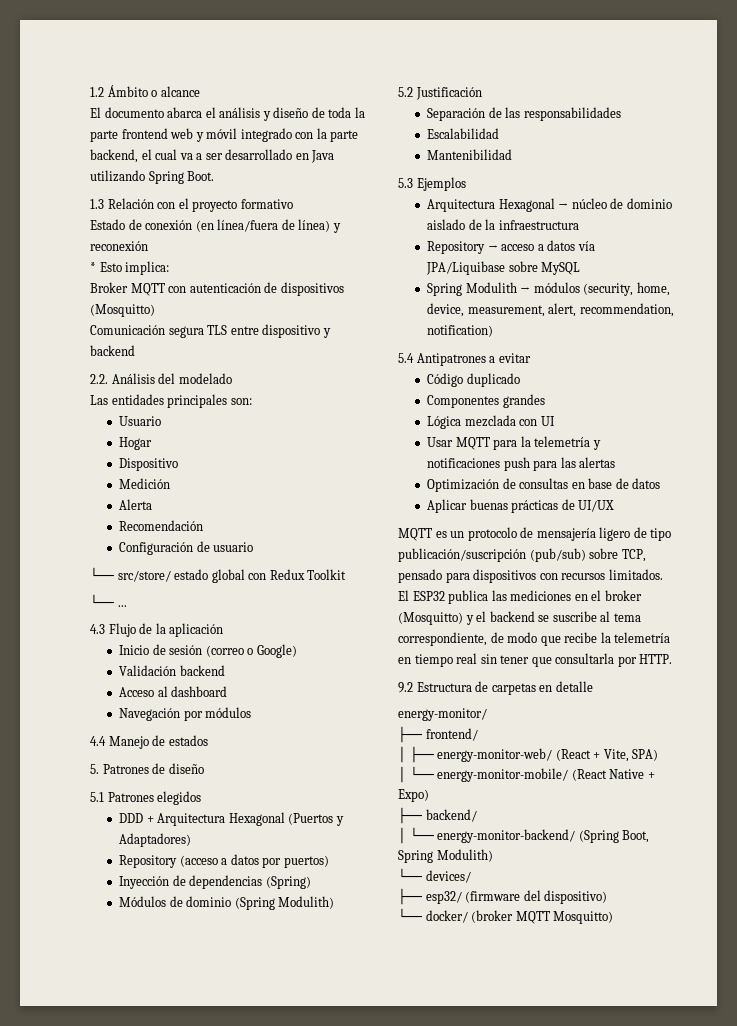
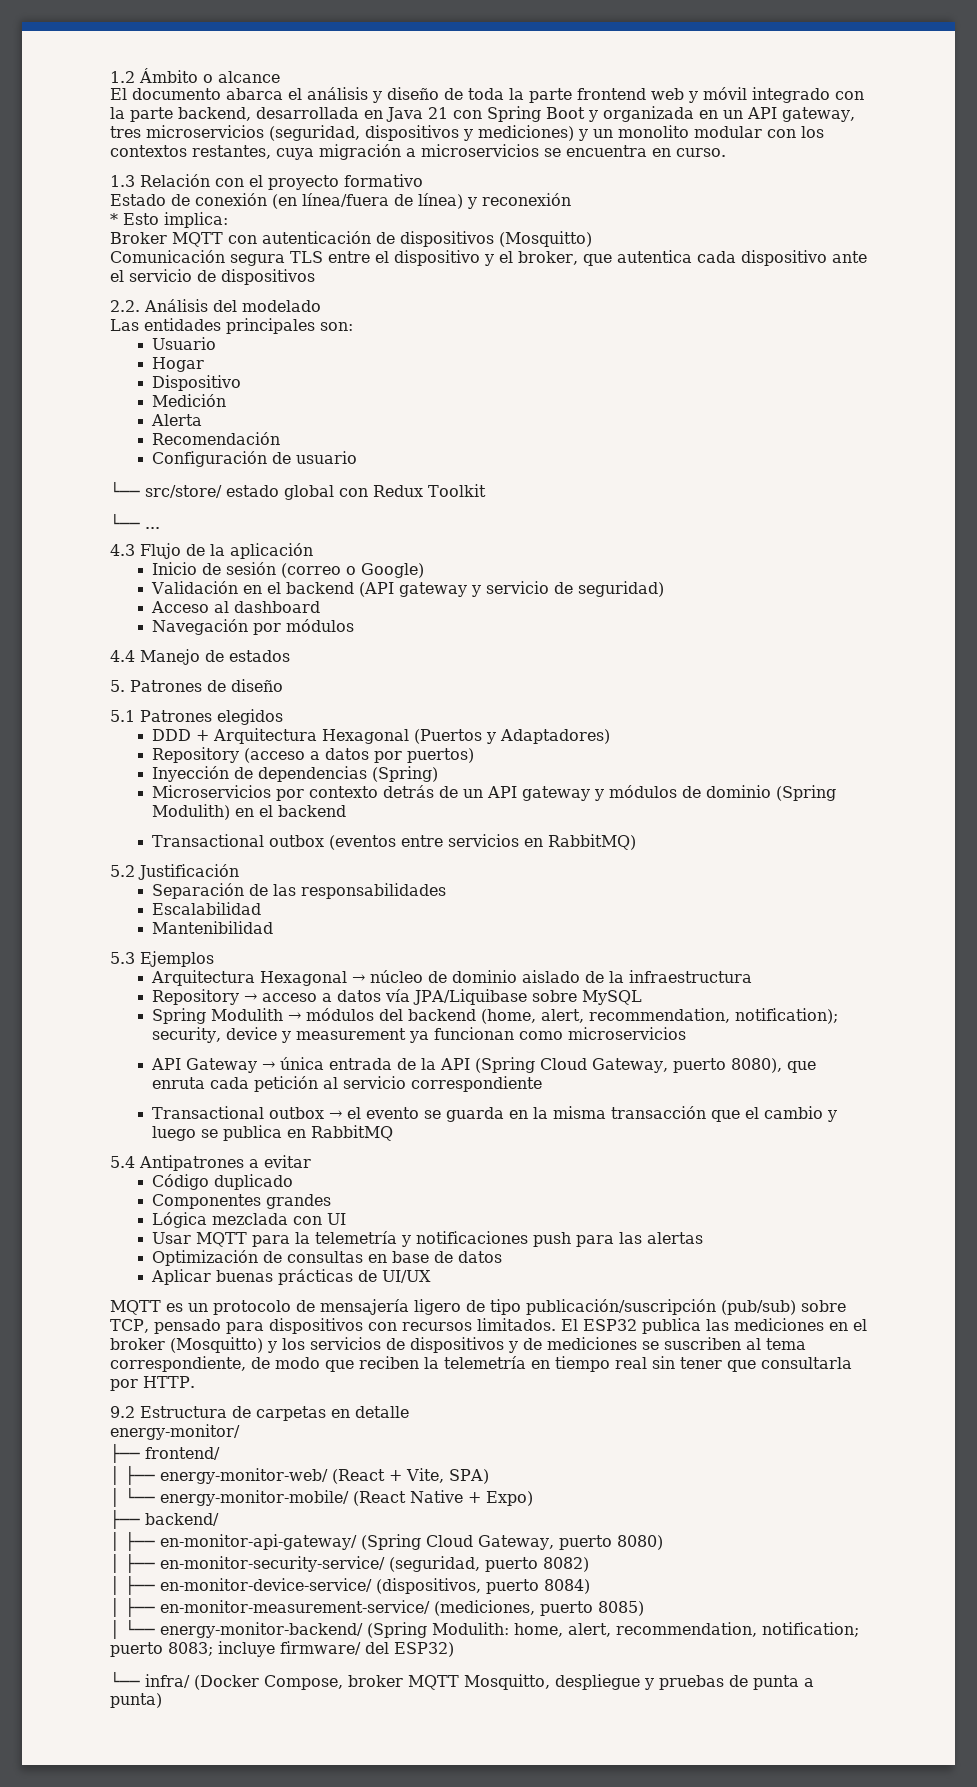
- El documento abarca el análisis y diseño de toda la parte frontend web y móvil integrado con la parte backend, el cual va a ser desarrollado en Java utilizando Spring Boot.
+ El documento abarca el análisis y diseño de toda la parte frontend web y móvil integrado con la parte backend, desarrollada en Java 21 con Spring Boot y organizada en un API gateway, tres microservicios (seguridad, dispositivos y mediciones) y un monolito modular con los contextos restantes, cuya migración a microservicios se encuentra en curso.
- Comunicación segura TLS entre dispositivo y backend
+ Comunicación segura TLS entre el dispositivo y el broker, que autentica cada dispositivo ante el servicio de dispositivos
- Validación backend
+ Validación en el backend (API gateway y servicio de seguridad)
- Módulos de dominio (Spring Modulith)
+ Microservicios por contexto detrás de un API gateway y módulos de dominio (Spring Modulith) en el backend
+ Transactional outbox (eventos entre servicios en RabbitMQ)
- Spring Modulith → módulos (security, home, device, measurement, alert, recommendation, notification)
+ Spring Modulith → módulos del backend (home, alert, recommendation, notification); security, device y measurement ya funcionan como microservicios
+ API Gateway → única entrada de la API (Spring Cloud Gateway, puerto 8080), que enruta cada petición al servicio correspondiente
+ Transactional outbox → el evento se guarda en la misma transacción que el cambio y luego se publica en RabbitMQ
- El ESP32 publica las mediciones en el broker (Mosquitto) y el backend se suscribe al tema correspondiente, de modo que recibe la telemetría en tiempo real sin tener que consultarla por HTTP.
+ El ESP32 publica las mediciones en el broker (Mosquitto) y los servicios de dispositivos y de mediciones se suscriben al tema correspondiente, de modo que reciben la telemetría en tiempo real sin tener que consultarla por HTTP.
- │ └── energy-monitor-backend/ (Spring Boot, Spring Modulith)
- └── devices/
- ├── esp32/ (firmware del dispositivo)
- └── docker/ (broker MQTT Mosquitto)
+ │ ├── en-monitor-api-gateway/ (Spring Cloud Gateway, puerto 8080)
+ │ ├── en-monitor-security-service/ (seguridad, puerto 8082)
+ │ ├── en-monitor-device-service/ (dispositivos, puerto 8084)
+ │ ├── en-monitor-measurement-service/ (mediciones, puerto 8085)
+ │ └── energy-monitor-backend/ (Spring Modulith: home, alert, recommendation, notification; puerto 8083; incluye firmware/ del ESP32)
+ └── infra/ (Docker Compose, broker MQTT Mosquitto, despliegue y pruebas de punta a punta)

